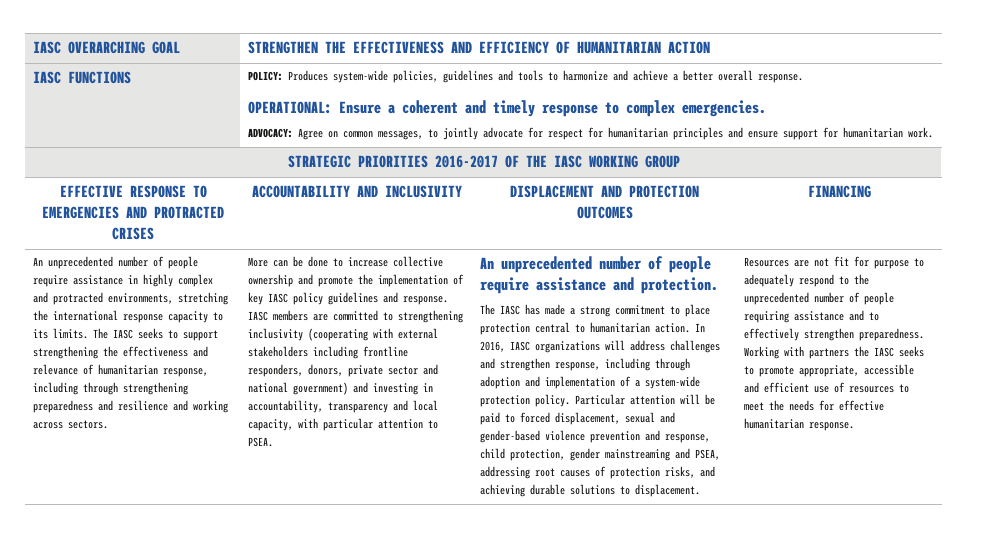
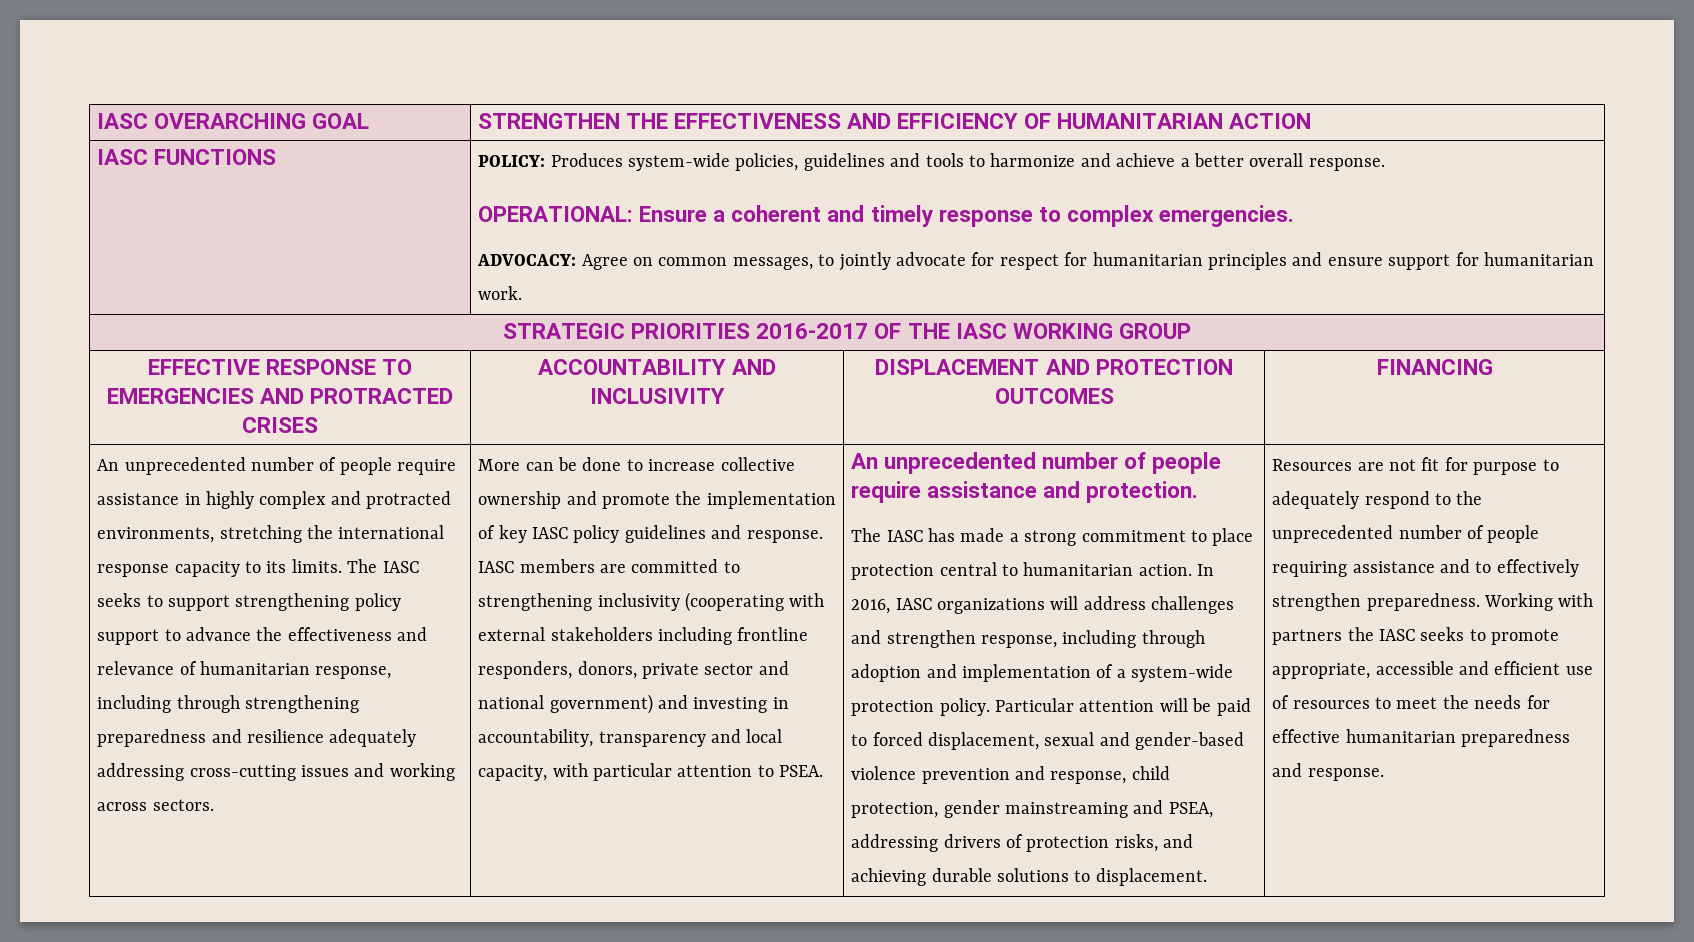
- The IASC seeks to support strengthening the effectiveness and relevance of humanitarian response, including through strengthening preparedness and resilience and working across sectors.
+ The IASC seeks to support strengthening policy support to advance the effectiveness and relevance of humanitarian response, including through strengthening preparedness and resilience adequately addressing cross-cutting issues and working across sectors.
- Particular attention will be paid to forced displacement, sexual and gender-based violence prevention and response, child protection, gender mainstreaming and PSEA, addressing root causes of protection risks, and achieving durable solutions to displacement.
+ Particular attention will be paid to forced displacement, sexual and gender-based violence prevention and response, child protection, gender mainstreaming and PSEA, addressing drivers of protection risks, and achieving durable solutions to displacement.
- Working with partners the IASC seeks to promote appropriate, accessible and efficient use of resources to meet the needs for effective humanitarian response.
+ Working with partners the IASC seeks to promote appropriate, accessible and efficient use of resources to meet the needs for effective humanitarian preparedness and response.

